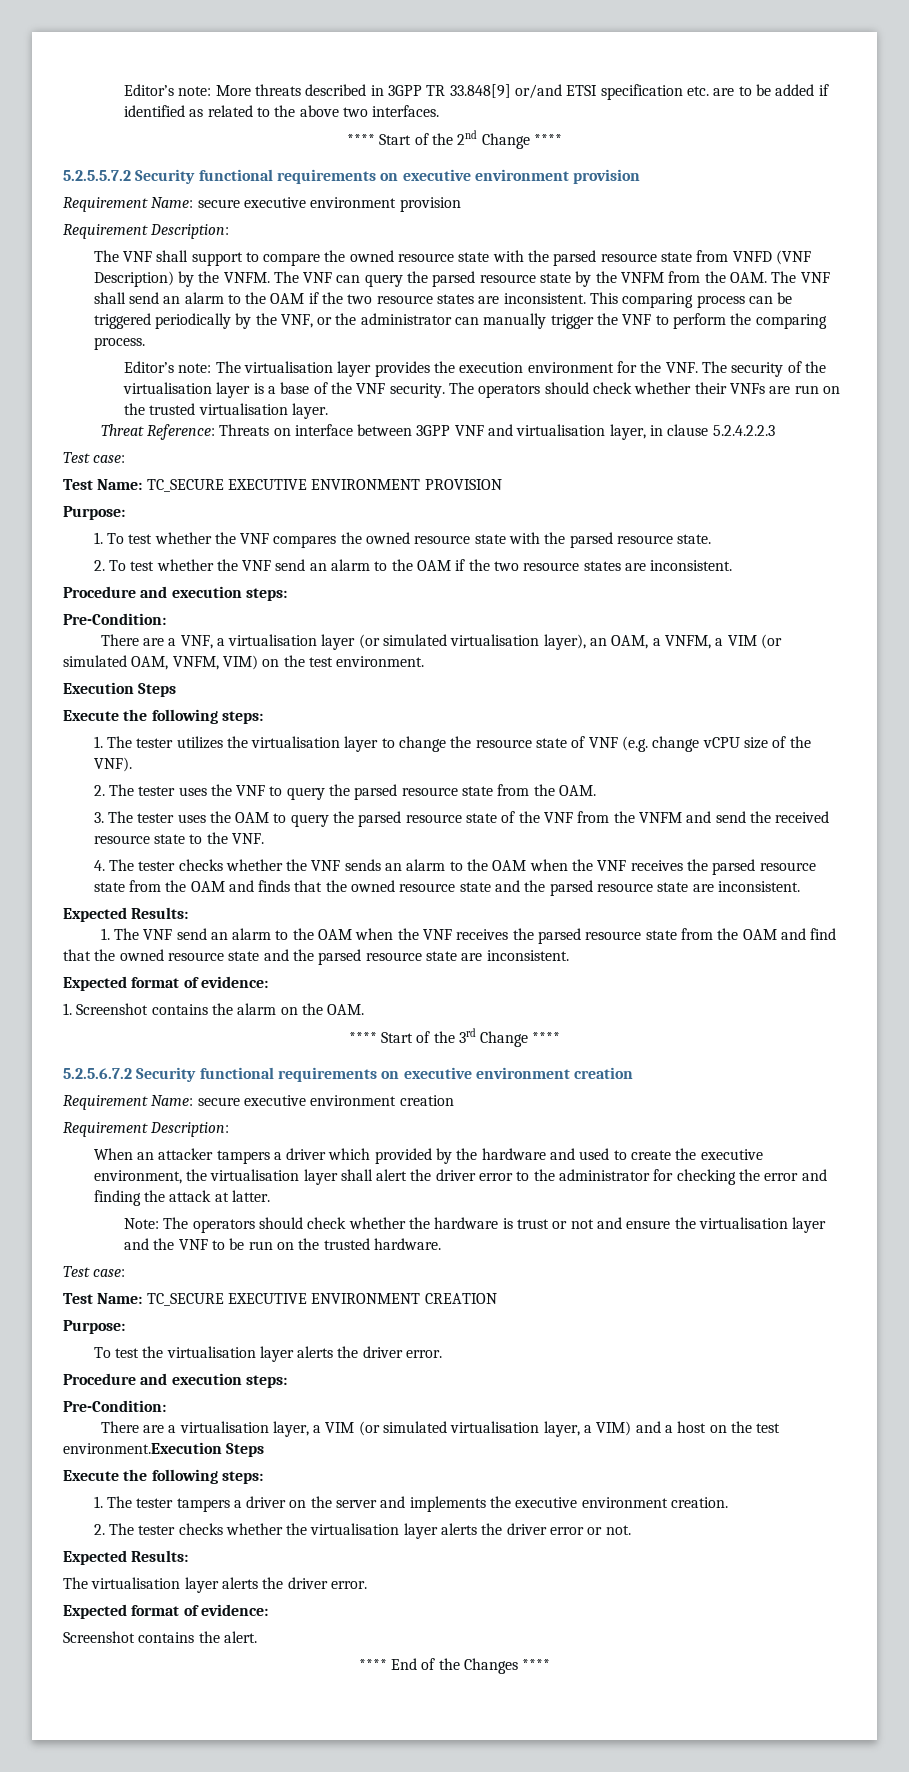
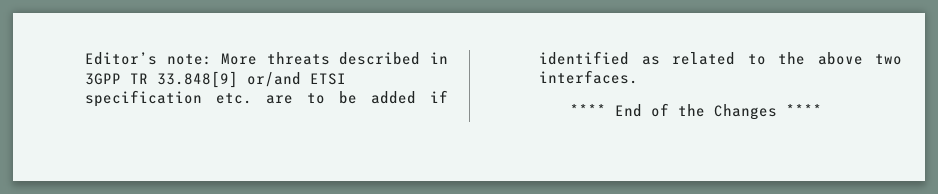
- **** Start of the 2nd Change ****
- 5.2.5.5.7.2 Security functional requirements on executive environment provision
- Requirement Name: secure executive environment provision
- Requirement Description:
- The VNF shall support to compare the owned resource state with the parsed resource state from VNFD (VNF Description) by the VNFM. The VNF can query the parsed resource state by the VNFM from the OAM. The VNF shall send an alarm to the OAM if the two resource states are inconsistent. This comparing process can be triggered periodically by the VNF, or the administrator can manually trigger the VNF to perform the comparing process.
- Editor’s note: The virtualisation layer provides the execution environment for the VNF. The security of the virtualisation layer is a base of the VNF security. The operators should check whether their VNFs are run on the trusted virtualisation layer.
- Threat Reference: Threats on interface between 3GPP VNF and virtualisation layer, in clause 5.2.4.2.2.3
- Test case:
- Test Name: TC_SECURE EXECUTIVE ENVIRONMENT PROVISION
- Purpose:
- 1. To test whether the VNF compares the owned resource state with the parsed resource state.
- 2. To test whether the VNF send an alarm to the OAM if the two resource states are inconsistent.
- Procedure and execution steps:
- Pre-Condition:
- There are a VNF, a virtualisation layer (or simulated virtualisation layer), an OAM, a VNFM, a VIM (or simulated OAM, VNFM, VIM) on the test environment.
- Execution Steps
- Execute the following steps:
- 1. The tester utilizes the virtualisation layer to change the resource state of VNF (e.g. change vCPU size of the VNF).
- 2. The tester uses the VNF to query the parsed resource state from the OAM.
- 3. The tester uses the OAM to query the parsed resource state of the VNF from the VNFM and send the received resource state to the VNF.
- 4. The tester checks whether the VNF sends an alarm to the OAM when the VNF receives the parsed resource state from the OAM and finds that the owned resource state and the parsed resource state are inconsistent.
- Expected Results:
- 1. The VNF send an alarm to the OAM when the VNF receives the parsed resource state from the OAM and find that the owned resource state and the parsed resource state are inconsistent.
- Expected format of evidence:
- 1. Screenshot contains the alarm on the OAM.
- **** Start of the 3rd Change ****
- 5.2.5.6.7.2 Security functional requirements on executive environment creation
- Requirement Name: secure executive environment creation
- Requirement Description:
- When an attacker tampers a driver which provided by the hardware and used to create the executive environment, the virtualisation layer shall alert the driver error to the administrator for checking the error and finding the attack at latter.
- Note: The operators should check whether the hardware is trust or not and ensure the virtualisation layer and the VNF to be run on the trusted hardware.
- Test case:
- Test Name: TC_SECURE EXECUTIVE ENVIRONMENT CREATION
- Purpose:
- To test the virtualisation layer alerts the driver error.
- Procedure and execution steps:
- Pre-Condition:
- There are a virtualisation layer, a VIM (or simulated virtualisation layer, a VIM) and a host on the test environment.Execution Steps
- Execute the following steps:
- 1. The tester tampers a driver on the server and implements the executive environment creation.
- 2. The tester checks whether the virtualisation layer alerts the driver error or not.
- Expected Results:
- The virtualisation layer alerts the driver error.
- Expected format of evidence:
- Screenshot contains the alert.

